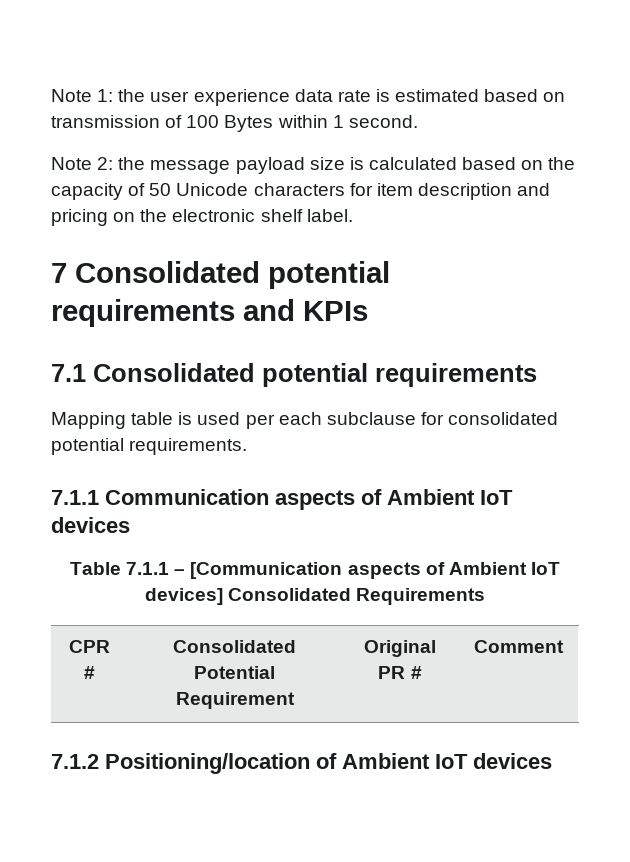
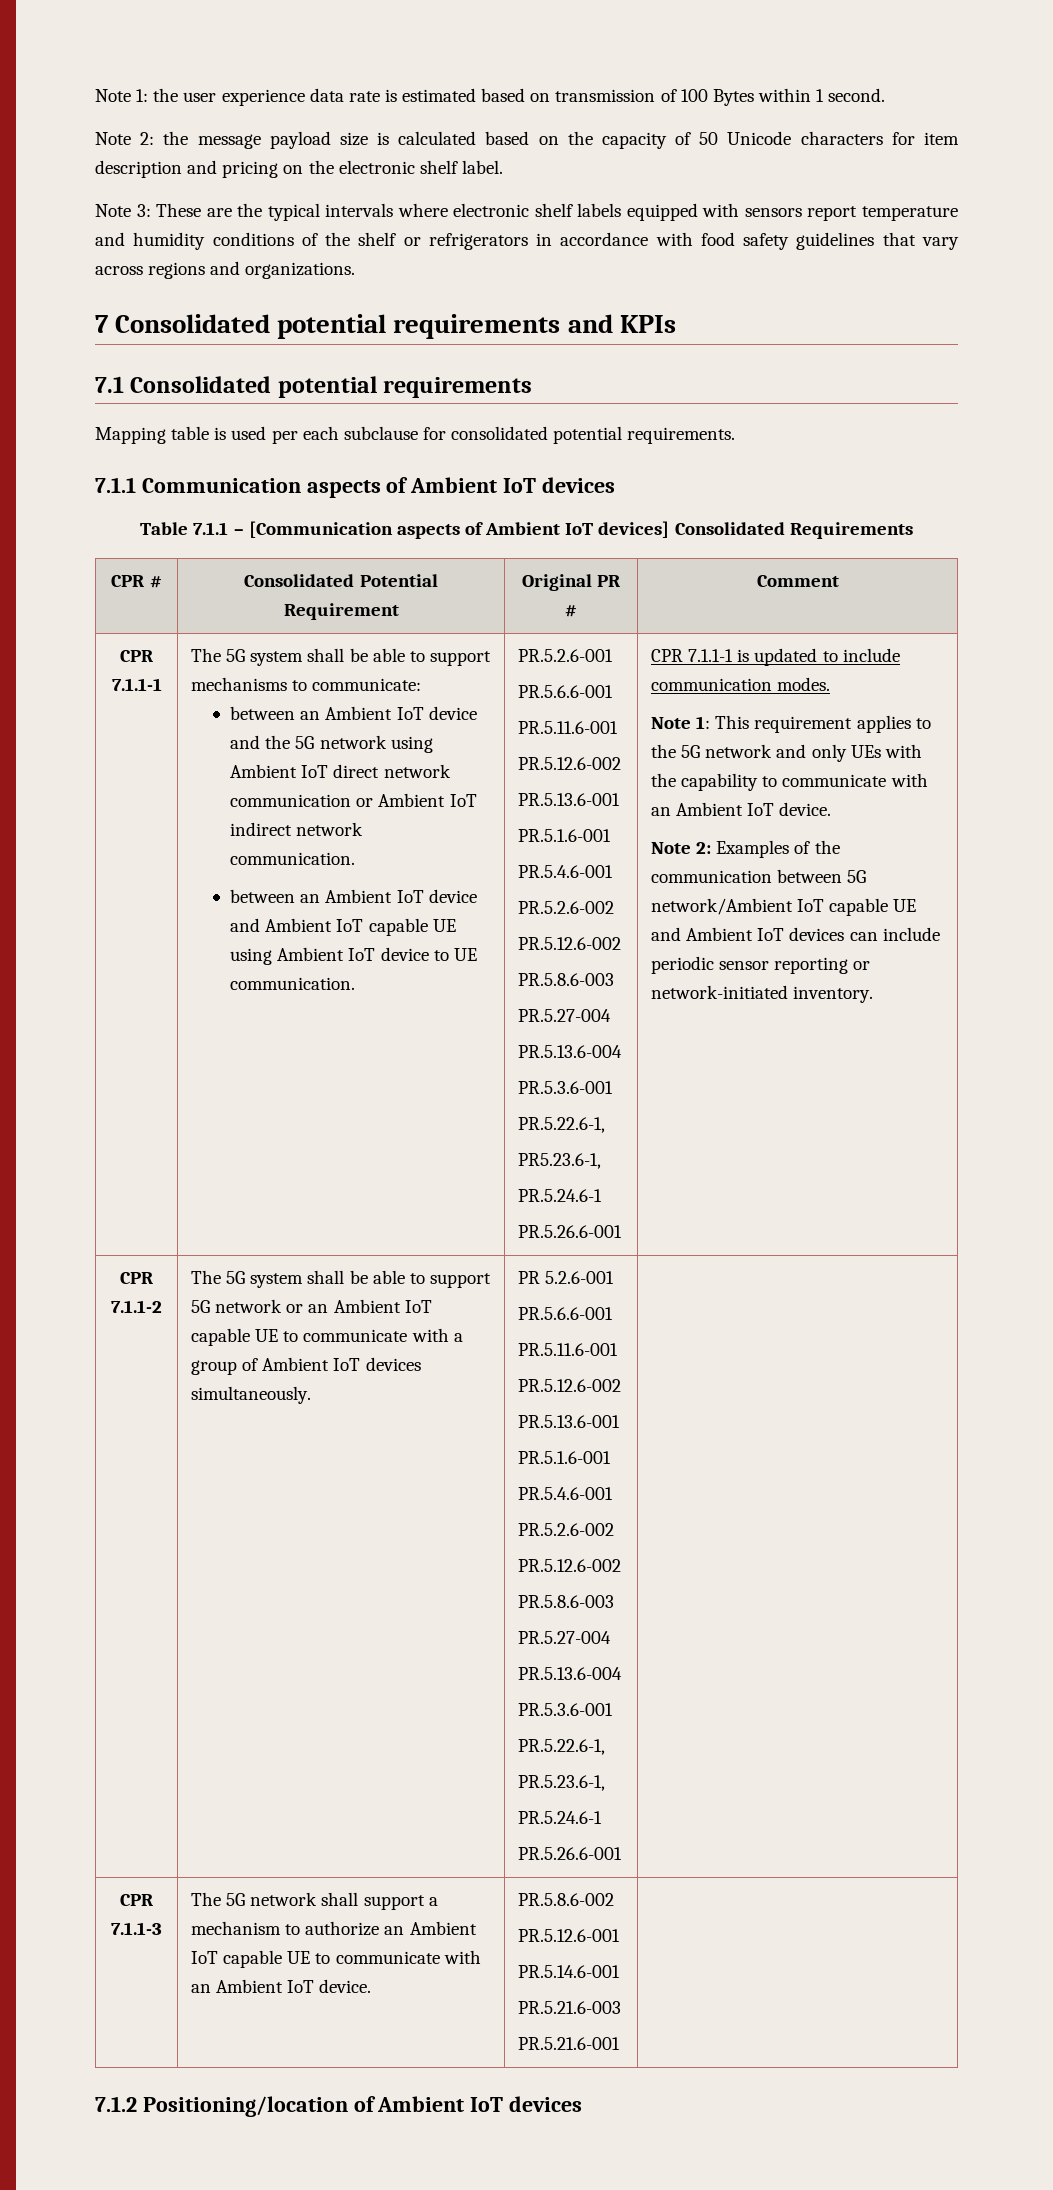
+ Note 3: These are the typical intervals where electronic shelf labels equipped with sensors report temperature and humidity conditions of the shelf or refrigerators in accordance with food safety guidelines that vary across regions and organizations.
+ CPR 7.1.1-1 | The 5G system shall be able to support mechanisms to communicate:
+ between an Ambient IoT device and the 5G network using Ambient IoT direct network communication or Ambient IoT indirect network communication.
+ between an Ambient IoT device and Ambient IoT capable UE using Ambient IoT device to UE communication. | PR.5.2.6-001
+ PR.5.6.6-001
+ PR.5.11.6-001
+ PR.5.12.6-002
+ PR.5.13.6-001
+ PR.5.1.6-001
+ PR.5.4.6-001
+ PR.5.2.6-002
+ PR.5.12.6-002
+ PR.5.8.6-003
+ PR.5.27-004
+ PR.5.13.6-004
+ PR.5.3.6-001
+ PR.5.22.6-1,
+ PR5.23.6-1,
+ PR.5.24.6-1
+ PR.5.26.6-001 | CPR 7.1.1-1 is updated to include communication modes.
+ Note 1: This requirement applies to the 5G network and only UEs with the capability to communicate with an Ambient IoT device.
+ Note 2: Examples of the communication between 5G network/Ambient IoT capable UE and Ambient IoT devices can include periodic sensor reporting or network-initiated inventory.
+ CPR 7.1.1-2 | The 5G system shall be able to support 5G network or an Ambient IoT capable UE to communicate with a group of Ambient IoT devices simultaneously. | PR 5.2.6-001
+ PR.5.6.6-001
+ PR.5.11.6-001
+ PR.5.12.6-002
+ PR.5.13.6-001
+ PR.5.1.6-001
+ PR.5.4.6-001
+ PR.5.2.6-002
+ PR.5.12.6-002
+ PR.5.8.6-003
+ PR.5.27-004
+ PR.5.13.6-004
+ PR.5.3.6-001
+ PR.5.22.6-1,
+ PR.5.23.6-1,
+ PR.5.24.6-1
+ PR.5.26.6-001 |
+ CPR 7.1.1-3 | The 5G network shall support a mechanism to authorize an Ambient IoT capable UE to communicate with an Ambient IoT device. | PR.5.8.6-002
+ PR.5.12.6-001
+ PR.5.14.6-001
+ PR.5.21.6-003
+ PR.5.21.6-001 |

